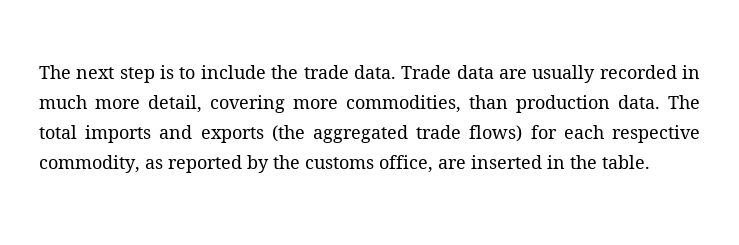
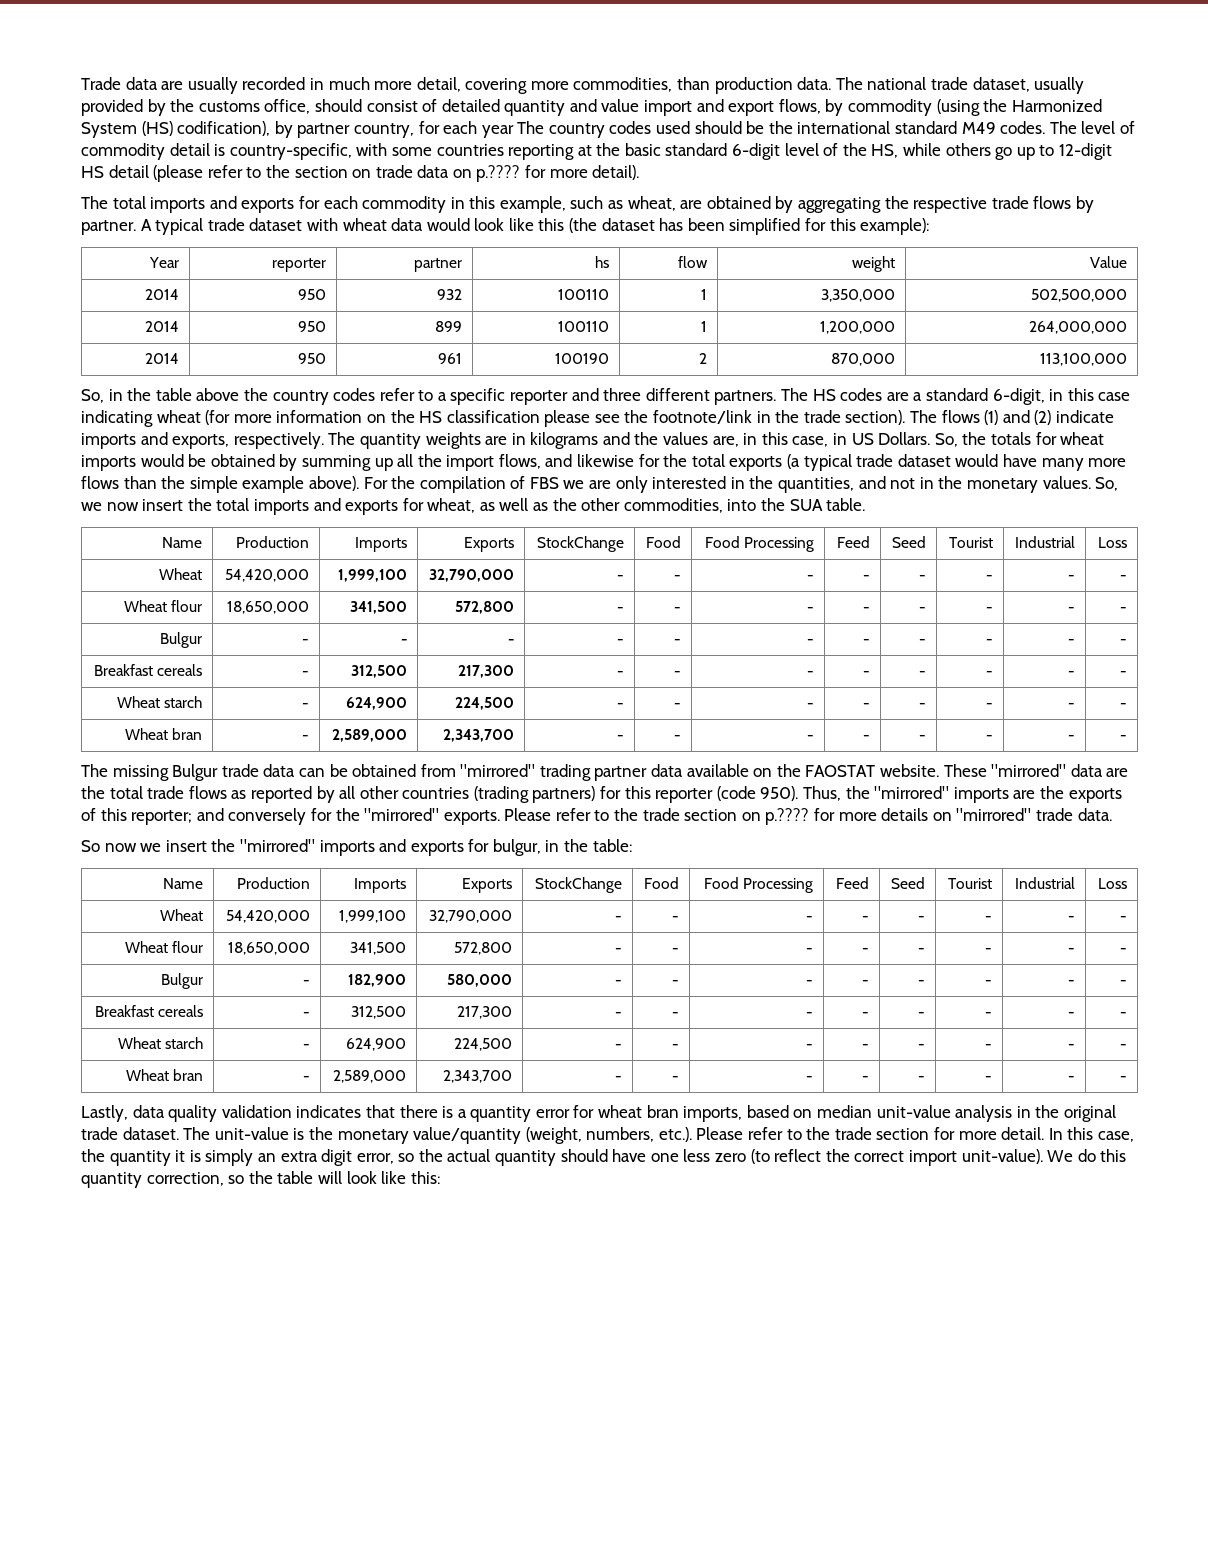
- The next step is to include the trade data.
- The total imports and exports (the aggregated trade flows) for each respective commodity, as reported by the customs office, are inserted in the table.
+ The national trade dataset, usually provided by the customs office, should consist of detailed quantity and value import and export flows, by commodity (using the Harmonized System (HS) codification), by partner country, for each year The country codes used should be the international standard M49 codes. The level of commodity detail is country-specific, with some countries reporting at the basic standard 6-digit level of the HS, while others go up to 12-digit HS detail (please refer to the section on trade data on p.???? for more detail).
+ The total imports and exports for each commodity in this example, such as wheat, are obtained by aggregating the respective trade flows by partner. A typical trade dataset with wheat data would look like this (the dataset has been simplified for this example):
+ Year | reporter | partner | hs | flow | weight | Value
+ 2014 | 950 | 932 | 100110 | 1 | 3,350,000 | 502,500,000
+ 2014 | 950 | 899 | 100110 | 1 | 1,200,000 | 264,000,000
+ 2014 | 950 | 961 | 100190 | 2 | 870,000 | 113,100,000
+ So, in the table above the country codes refer to a specific reporter and three different partners. The HS codes are a standard 6-digit, in this case indicating wheat (for more information on the HS classification please see the footnote/link in the trade section). The flows (1) and (2) indicate imports and exports, respectively. The quantity weights are in kilograms and the values are, in this case, in US Dollars. So, the totals for wheat imports would be obtained by summing up all the import flows, and likewise for the total exports (a typical trade dataset would have many more flows than the simple example above). For the compilation of FBS we are only interested in the quantities, and not in the monetary values. So, we now insert the total imports and exports for wheat, as well as the other commodities, into the SUA table.
+ Name | Production | Imports | Exports | StockChange | Food | Food Processing | Feed | Seed | Tourist | Industrial | Loss
+ Wheat | 54,420,000 | 1,999,100 | 32,790,000 | - | - | - | - | - | - | - | -
+ Wheat flour | 18,650,000 | 341,500 | 572,800 | - | - | - | - | - | - | - | -
+ Bulgur | - | - | - | - | - | - | - | - | - | - | -
+ Breakfast cereals | - | 312,500 | 217,300 | - | - | - | - | - | - | - | -
+ Wheat starch | - | 624,900 | 224,500 | - | - | - | - | - | - | - | -
+ Wheat bran | - | 2,589,000 | 2,343,700 | - | - | - | - | - | - | - | -
+ The missing Bulgur trade data can be obtained from "mirrored" trading partner data available on the FAOSTAT website. These "mirrored" data are the total trade flows as reported by all other countries (trading partners) for this reporter (code 950). Thus, the "mirrored" imports are the exports of this reporter; and conversely for the "mirrored" exports. Please refer to the trade section on p.???? for more details on "mirrored" trade data.
+ So now we insert the "mirrored" imports and exports for bulgur, in the table:
+ Name | Production | Imports | Exports | StockChange | Food | Food Processing | Feed | Seed | Tourist | Industrial | Loss
+ Wheat | 54,420,000 | 1,999,100 | 32,790,000 | - | - | - | - | - | - | - | -
+ Wheat flour | 18,650,000 | 341,500 | 572,800 | - | - | - | - | - | - | - | -
+ Bulgur | - | 182,900 | 580,000 | - | - | - | - | - | - | - | -
+ Breakfast cereals | - | 312,500 | 217,300 | - | - | - | - | - | - | - | -
+ Wheat starch | - | 624,900 | 224,500 | - | - | - | - | - | - | - | -
+ Wheat bran | - | 2,589,000 | 2,343,700 | - | - | - | - | - | - | - | -
+ Lastly, data quality validation indicates that there is a quantity error for wheat bran imports, based on median unit-value analysis in the original trade dataset. The unit-value is the monetary value/quantity (weight, numbers, etc.). Please refer to the trade section for more detail. In this case, the quantity it is simply an extra digit error, so the actual quantity should have one less zero (to reflect the correct import unit-value). We do this quantity correction, so the table will look like this:

